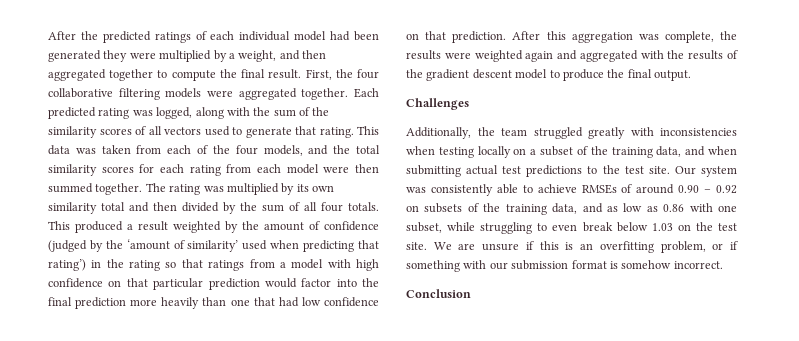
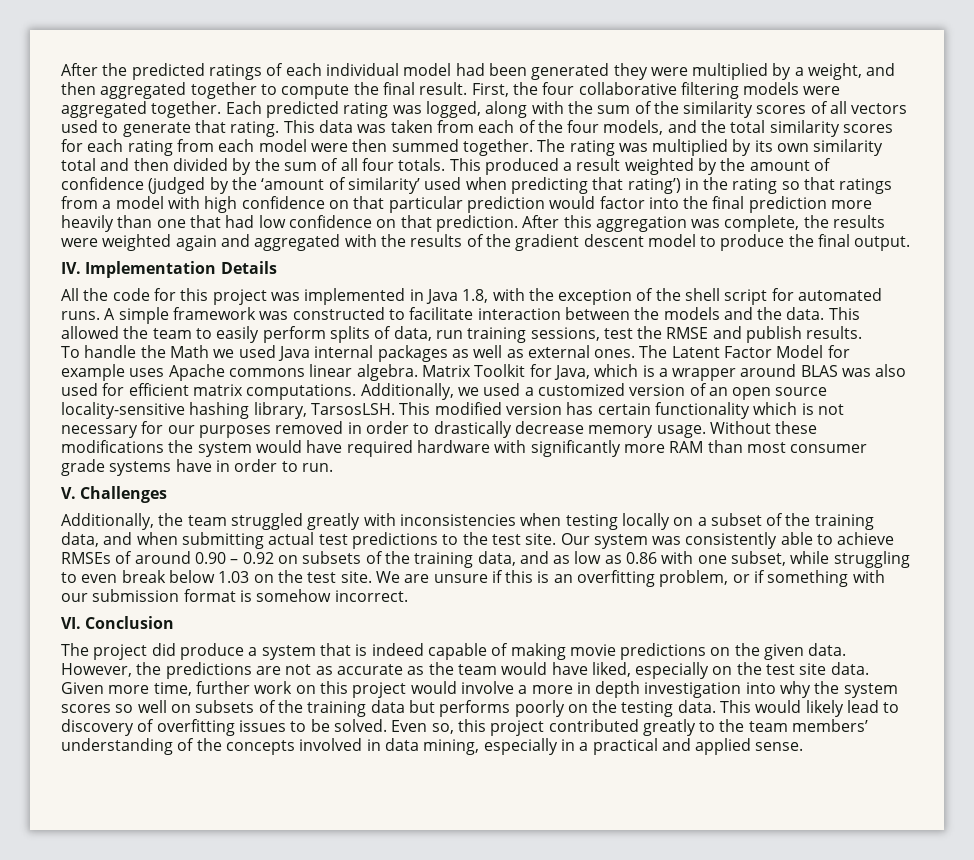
- Challenges
+ IV. Implementation Details
+ All the code for this project was implemented in Java 1.8, with the exception of the shell script for automated runs. A simple framework was constructed to facilitate interaction between the models and the data. This allowed the team to easily perform splits of data, run training sessions, test the RMSE and publish results.
+ To handle the Math we used Java internal packages as well as external ones. The Latent Factor Model for example uses Apache commons linear algebra. Matrix Toolkit for Java, which is a wrapper around BLAS was also used for efficient matrix computations. Additionally, we used a customized version of an open source locality-sensitive hashing library, TarsosLSH. This modified version has certain functionality which is not necessary for our purposes removed in order to drastically decrease memory usage. Without these modifications the system would have required hardware with significantly more RAM than most consumer grade systems have in order to run.
+ V. Challenges
- Conclusion
+ VI. Conclusion
+ The project did produce a system that is indeed capable of making movie predictions on the given data. However, the predictions are not as accurate as the team would have liked, especially on the test site data. Given more time, further work on this project would involve a more in depth investigation into why the system scores so well on subsets of the training data but performs poorly on the testing data. This would likely lead to discovery of overfitting issues to be solved. Even so, this project contributed greatly to the team members’ understanding of the concepts involved in data mining, especially in a practical and applied sense.

